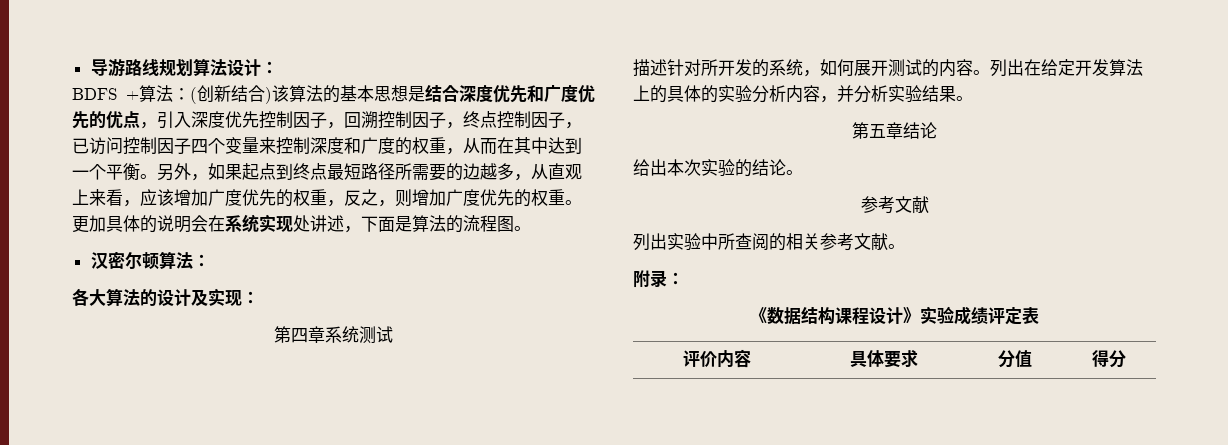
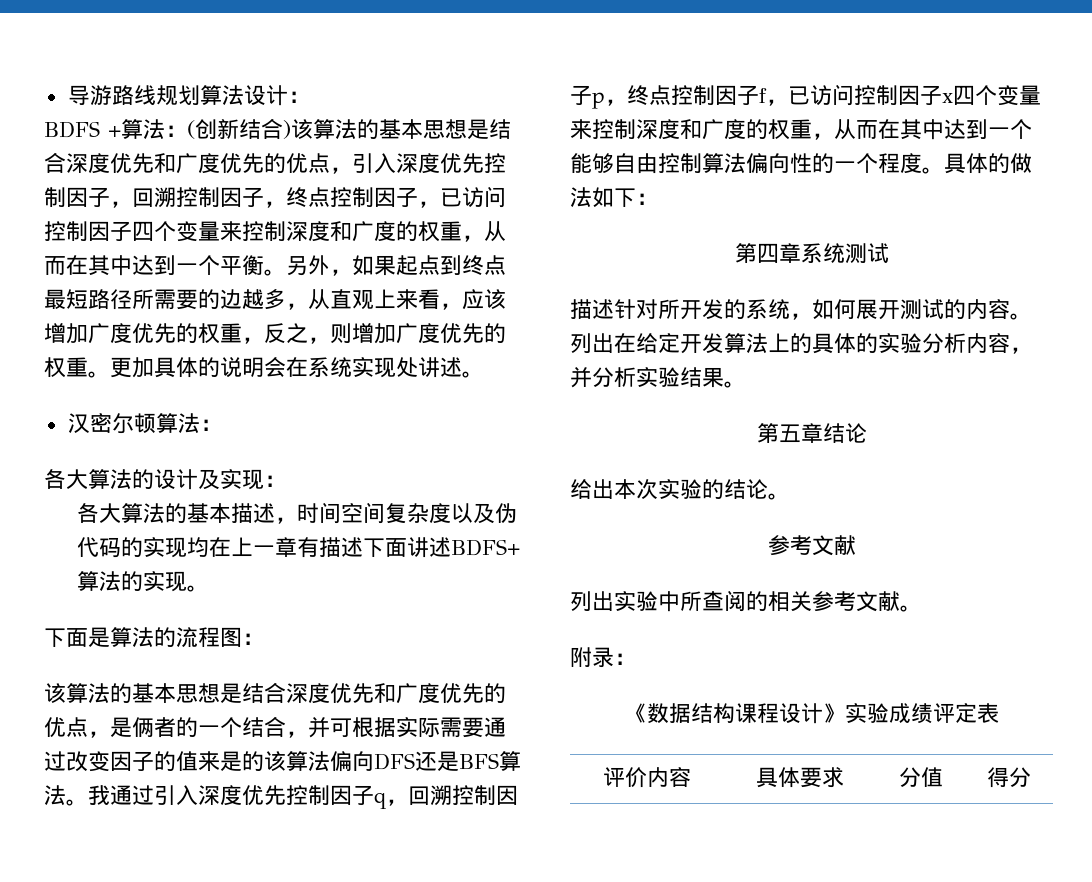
- 更加具体的说明会在系统实现处讲述，下面是算法的流程图。
+ 更加具体的说明会在系统实现处讲述。
+ 各大算法的基本描述，时间空间复杂度以及伪代码的实现均在上一章有描述下面讲述BDFS+算法的实现。
+ 下面是算法的流程图：
+ 该算法的基本思想是结合深度优先和广度优先的优点，是俩者的一个结合，并可根据实际需要通过改变因子的值来是的该算法偏向DFS还是BFS算法。我通过引入深度优先控制因子q，回溯控制因子p，终点控制因子f，已访问控制因子x四个变量来控制深度和广度的权重，从而在其中达到一个能够自由控制算法偏向性的一个程度。具体的做法如下：

